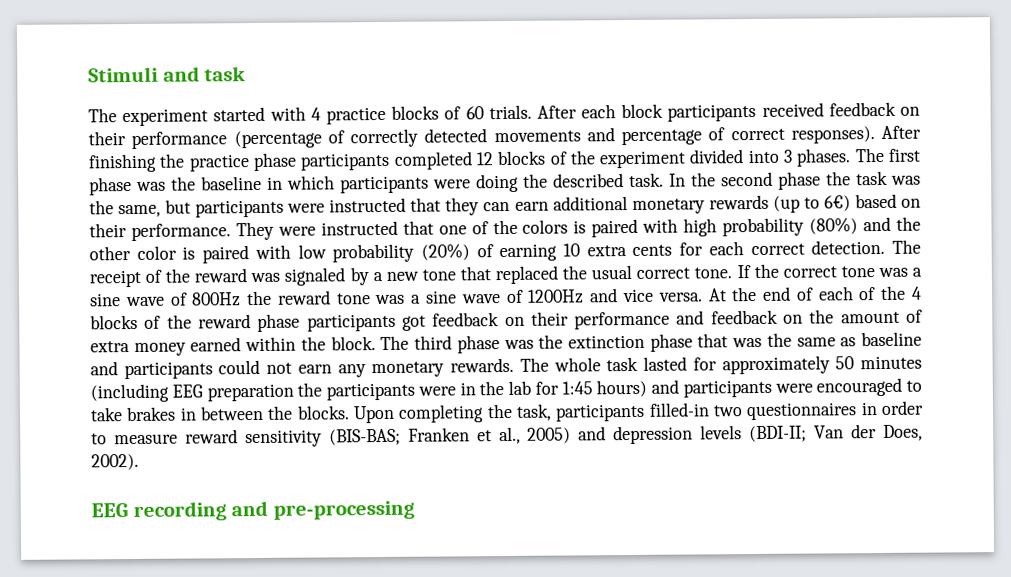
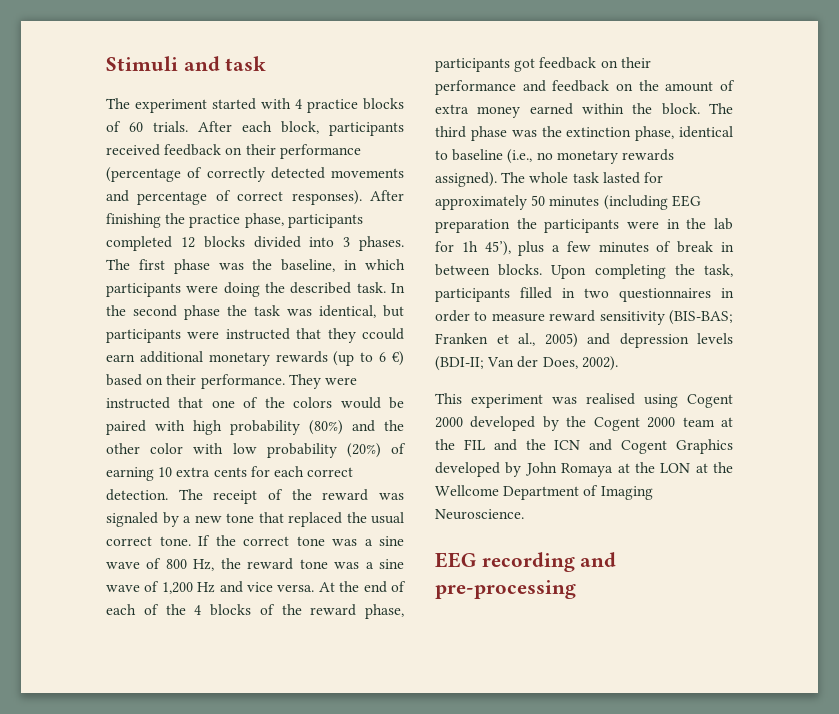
- After each block participants received feedback on their performance (percentage of correctly detected movements and percentage of correct responses).
+ After each block, participants received feedback on their performance (percentage of correctly detected movements and percentage of correct responses).
- After finishing the practice phase participants completed 12 blocks of the experiment divided into 3 phases.
+ After finishing the practice phase, participants completed 12 blocks divided into 3 phases.
- The first phase was the baseline in which participants were doing the described task.
+ The first phase was the baseline, in which participants were doing the described task.
- In the second phase the task was the same, but participants were instructed that they can earn additional monetary rewards (up to 6€) based on their performance.
+ In the second phase the task was identical, but participants were instructed that they ccould earn additional monetary rewards (up to 6 €) based on their performance.
- They were instructed that one of the colors is paired with high probability (80%) and the other color is paired with low probability (20%) of earning 10 extra cents for each correct detection.
+ They were instructed that one of the colors would be paired with high probability (80%) and the other color with low probability (20%) of earning 10 extra cents for each correct detection.
- If the correct tone was a sine wave of 800Hz the reward tone was a sine wave of 1200Hz and vice versa.
+ If the correct tone was a sine wave of 800 Hz, the reward tone was a sine wave of 1,200 Hz and vice versa.
- At the end of each of the 4 blocks of the reward phase participants got feedback on their performance and feedback on the amount of extra money earned within the block.
+ At the end of each of the 4 blocks of the reward phase, participants got feedback on their performance and feedback on the amount of extra money earned within the block.
- The third phase was the extinction phase that was the same as baseline and participants could not earn any monetary rewards.
+ The third phase was the extinction phase, identical to baseline (i.e., no monetary rewards assigned).
- The whole task lasted for approximately 50 minutes (including EEG preparation the participants were in the lab for 1:45 hours) and participants were encouraged to take brakes in between the blocks.
+ The whole task lasted for approximately 50 minutes (including EEG preparation the participants were in the lab for 1h 45’), plus a few minutes of break in between blocks.
- Upon completing the task, participants filled-in two questionnaires in order to measure reward sensitivity (BIS-BAS; Franken et al., 2005) and depression levels (BDI-II; Van der Does, 2002).
+ Upon completing the task, participants filled in two questionnaires in order to measure reward sensitivity (BIS-BAS; Franken et al., 2005) and depression levels (BDI-II; Van der Does, 2002).
+ This experiment was realised using Cogent 2000 developed by the Cogent 2000 team at the FIL and the ICN and Cogent Graphics developed by John Romaya at the LON at the Wellcome Department of Imaging Neuroscience.

